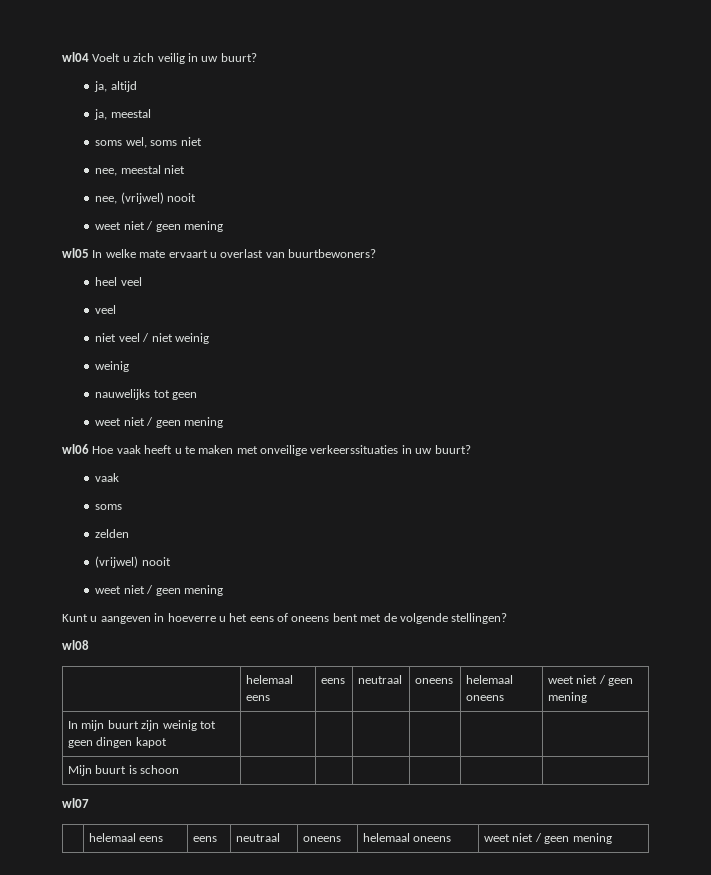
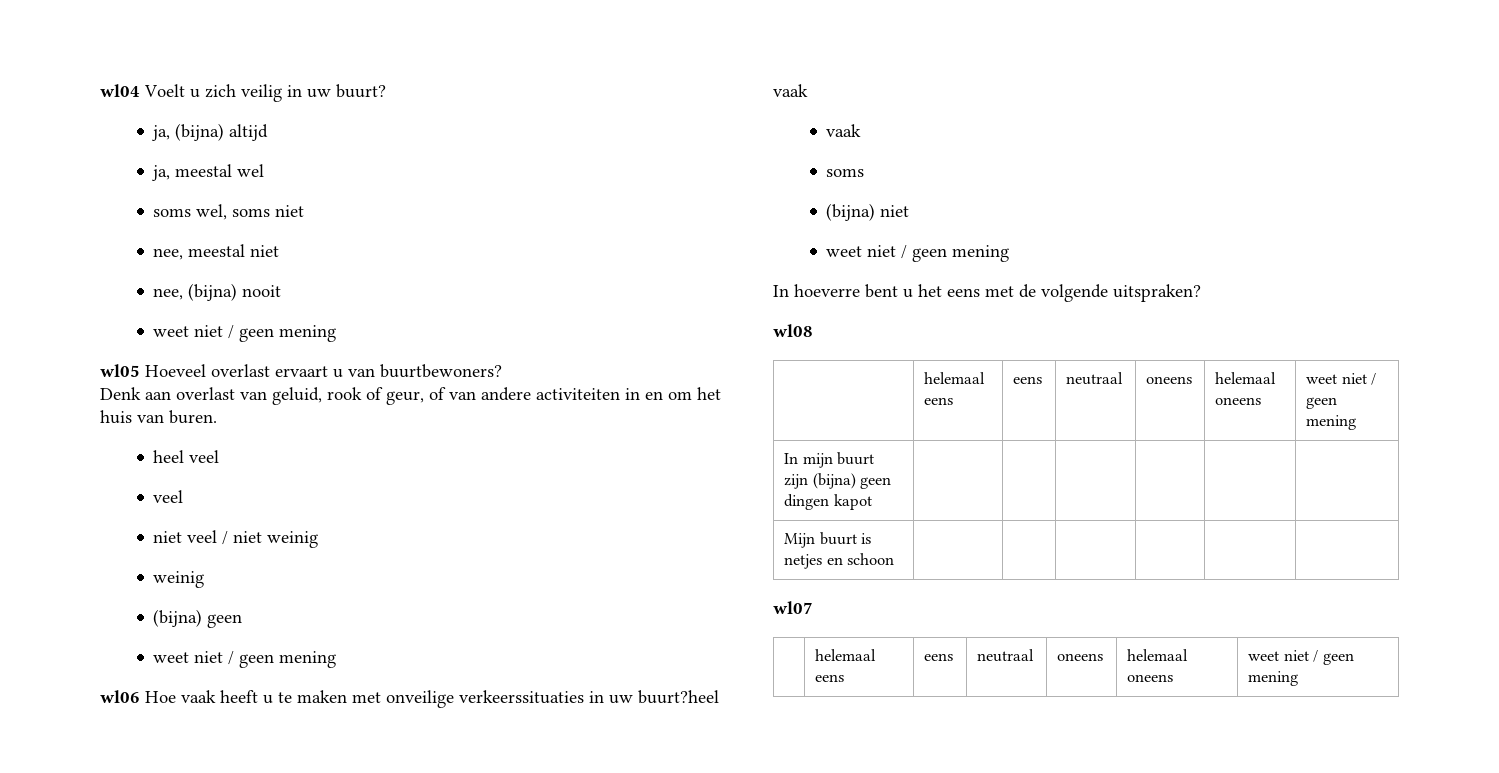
- ja, altijd
+ ja, (bijna) altijd
- ja, meestal
+ ja, meestal wel
- nee, (vrijwel) nooit
+ nee, (bijna) nooit
- wl05 In welke mate ervaart u overlast van buurtbewoners?
+ wl05 Hoeveel overlast ervaart u van buurtbewoners?
+ Denk aan overlast van geluid, rook of geur, of van andere activiteiten in en om het huis van buren.
  niet veel / niet weinig
  weinig
- nauwelijks tot geen
+ (bijna) geen
- wl06 Hoe vaak heeft u te maken met onveilige verkeerssituaties in uw buurt?
+ wl06 Hoe vaak heeft u te maken met onveilige verkeerssituaties in uw buurt?heel vaak
- zelden
- (vrijwel) nooit
+ (bijna) niet
  weet niet / geen mening
- Kunt u aangeven in hoeverre u het eens of oneens bent met de volgende stellingen?
+ In hoeverre bent u het eens met de volgende uitspraken?
- In mijn buurt zijn weinig tot geen dingen kapot | | | | | |
+ In mijn buurt zijn (bijna) geen dingen kapot | | | | | |
- Mijn buurt is schoon | | | | | |
+ Mijn buurt is netjes en schoon | | | | | |

